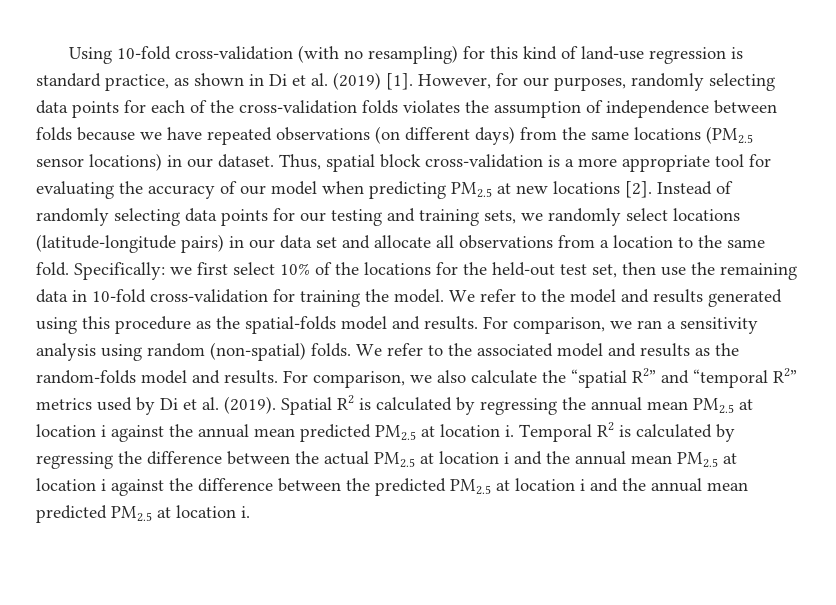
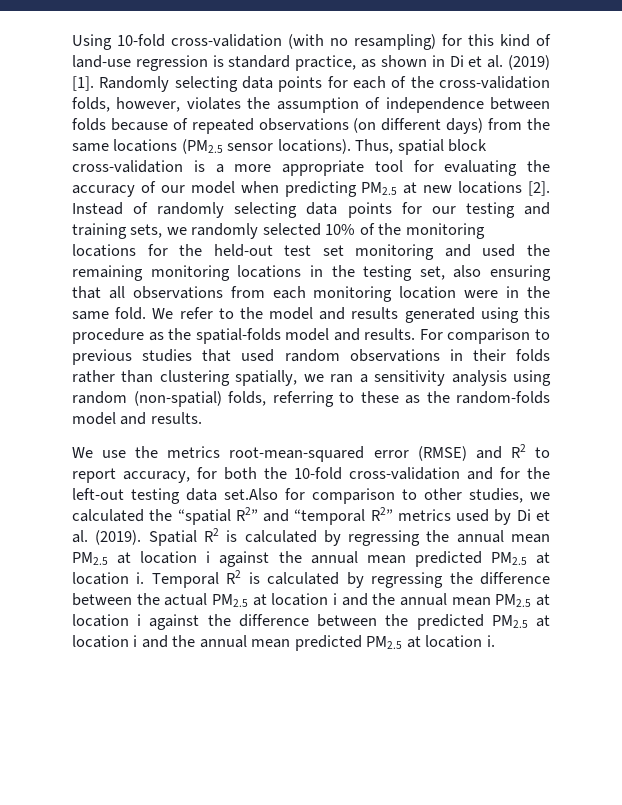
- However, for our purposes, randomly selecting data points for each of the cross-validation folds violates the assumption of independence between folds because we have repeated observations (on different days) from the same locations (PM2.5 sensor locations) in our dataset.
+ Randomly selecting data points for each of the cross-validation folds, however, violates the assumption of independence between folds because of repeated observations (on different days) from the same locations (PM2.5 sensor locations).
- Instead of randomly selecting data points for our testing and training sets, we randomly select locations (latitude-longitude pairs) in our data set and allocate all observations from a location to the same fold. Specifically: we first select 10% of the locations for the held-out test set, then use the remaining data in 10-fold cross-validation for training the model.
+ Instead of randomly selecting data points for our testing and training sets, we randomly selected 10% of the monitoring locations for the held-out test set monitoring and used the remaining monitoring locations in the testing set, also ensuring that all observations from each monitoring location were in the same fold.
- For comparison, we ran a sensitivity analysis using random (non-spatial) folds. We refer to the associated model and results as the random-folds model and results. For comparison, we also calculate the “spatial R2” and “temporal R2” metrics used by Di et al. (2019).
+ For comparison to previous studies that used random observations in their folds rather than clustering spatially, we ran a sensitivity analysis using random (non-spatial) folds, referring to these as the random-folds model and results.
+ We use the metrics root-mean-squared error (RMSE) and R2 to report accuracy, for both the 10-fold cross-validation and for the left-out testing data set.Also for comparison to other studies, we calculated the “spatial R2” and “temporal R2” metrics used by Di et al. (2019).

